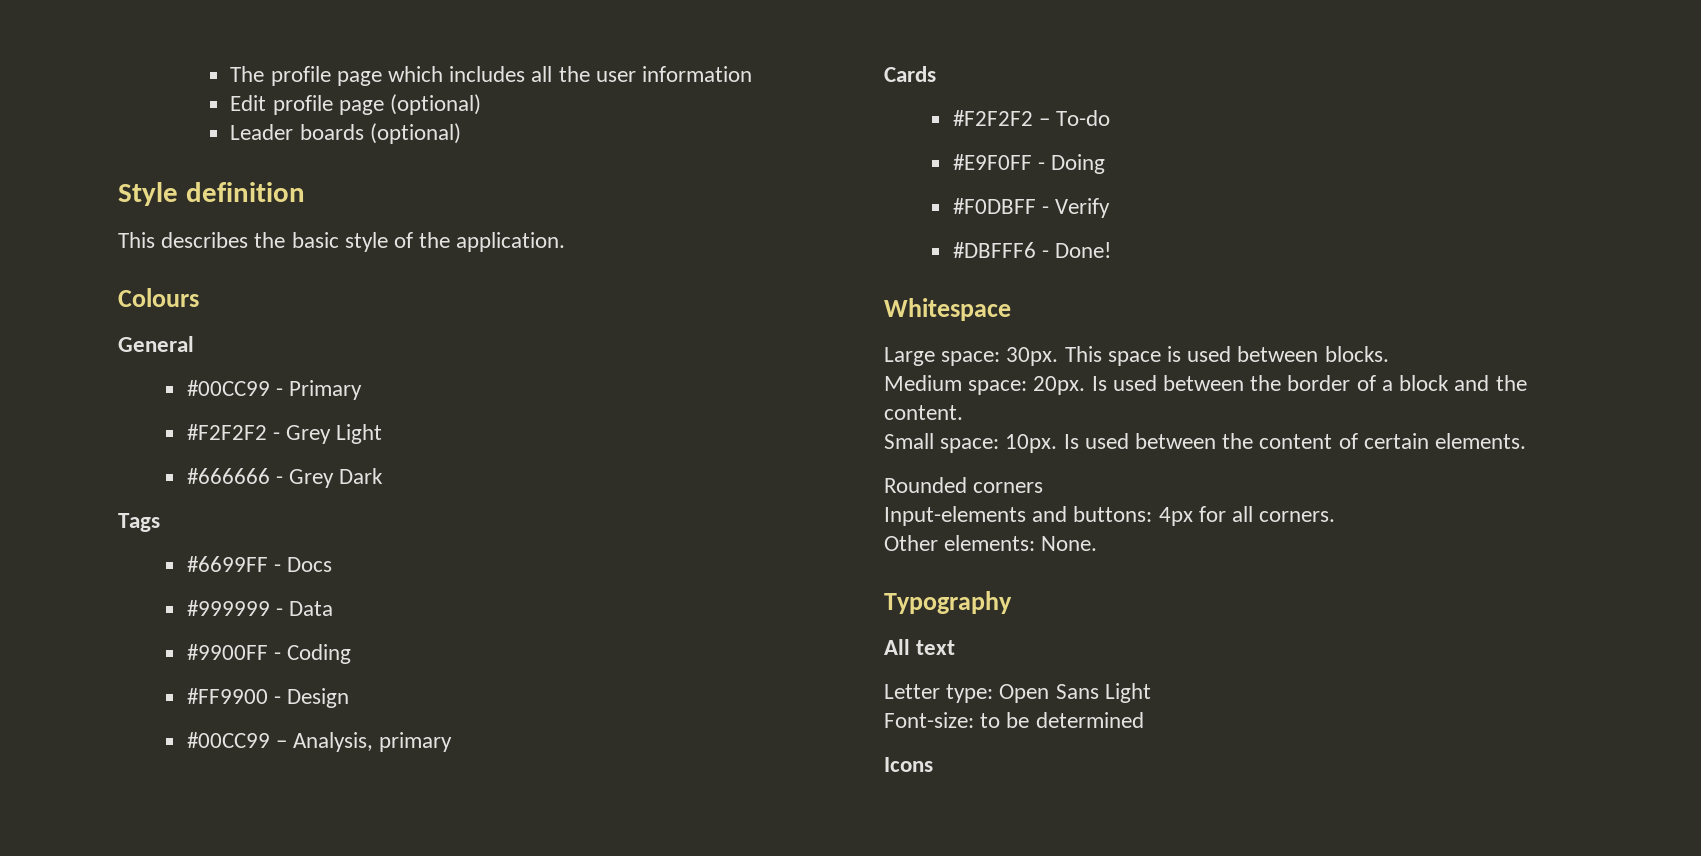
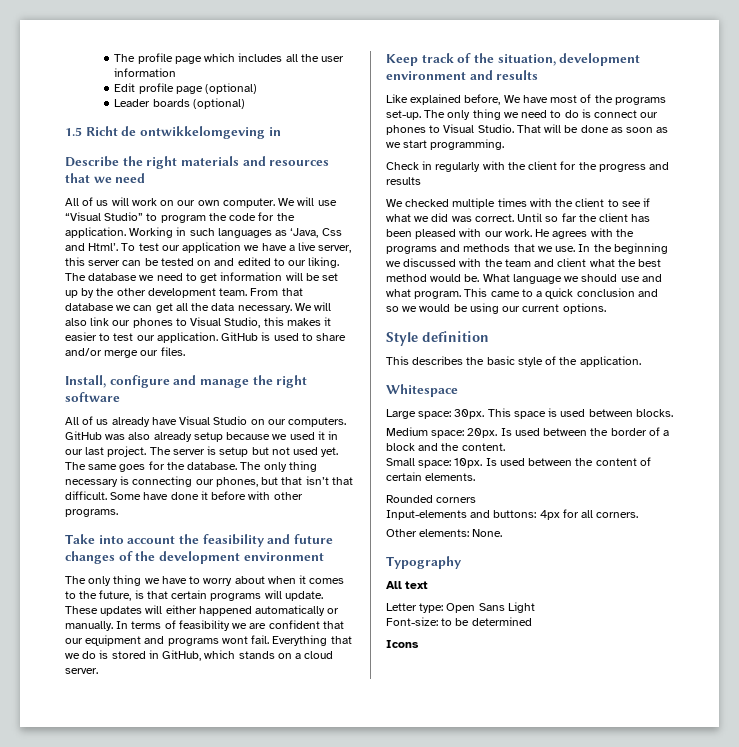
+ 1.5 Richt de ontwikkelomgeving in
+ Describe the right materials and resources that we need
+ All of us will work on our own computer. We will use “Visual Studio” to program the code for the application. Working in such languages as ‘Java, Css and Html’. To test our application we have a live server, this server can be tested on and edited to our liking. The database we need to get information will be set up by the other development team. From that database we can get all the data necessary. We will also link our phones to Visual Studio, this makes it easier to test our application. GitHub is used to share and/or merge our files.
+ Install, configure and manage the right software
+ All of us already have Visual Studio on our computers. GitHub was also already setup because we used it in our last project. The server is setup but not used yet. The same goes for the database. The only thing necessary is connecting our phones, but that isn’t that difficult. Some have done it before with other programs.
+ Take into account the feasibility and future changes of the development environment
+ The only thing we have to worry about when it comes to the future, is that certain programs will update. These updates will either happened automatically or manually. In terms of feasibility we are confident that our equipment and programs wont fail. Everything that we do is stored in GitHub, which stands on a cloud server.
+ Keep track of the situation, development environment and results
+ Like explained before, We have most of the programs set-up. The only thing we need to do is connect our phones to Visual Studio. That will be done as soon as we start programming.
+ Check in regularly with the client for the progress and results
+ We checked multiple times with the client to see if what we did was correct. Until so far the client has been pleased with our work. He agrees with the programs and methods that we use. In the beginning we discussed with the team and client what the best method would be. What language we should use and what program. This came to a quick conclusion and so we would be using our current options.
- Colours
- General
- #00CC99 - Primary
- #F2F2F2 - Grey Light
- #666666 - Grey Dark
- Tags
- #6699FF - Docs
- #999999 - Data
- #9900FF - Coding
- #FF9900 - Design
- #00CC99 – Analysis, primary
- Cards
- #F2F2F2 – To-do
- #E9F0FF - Doing
- #F0DBFF - Verify
- #DBFFF6 - Done!

